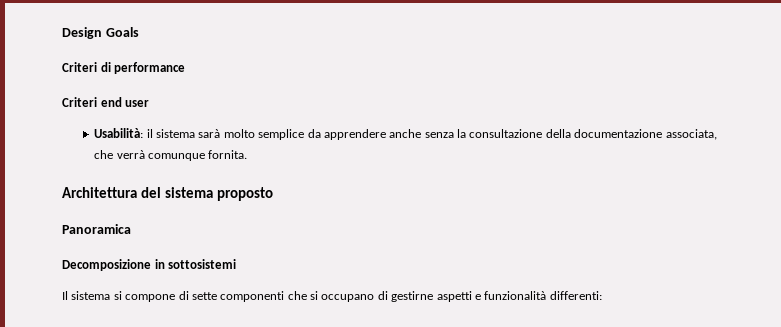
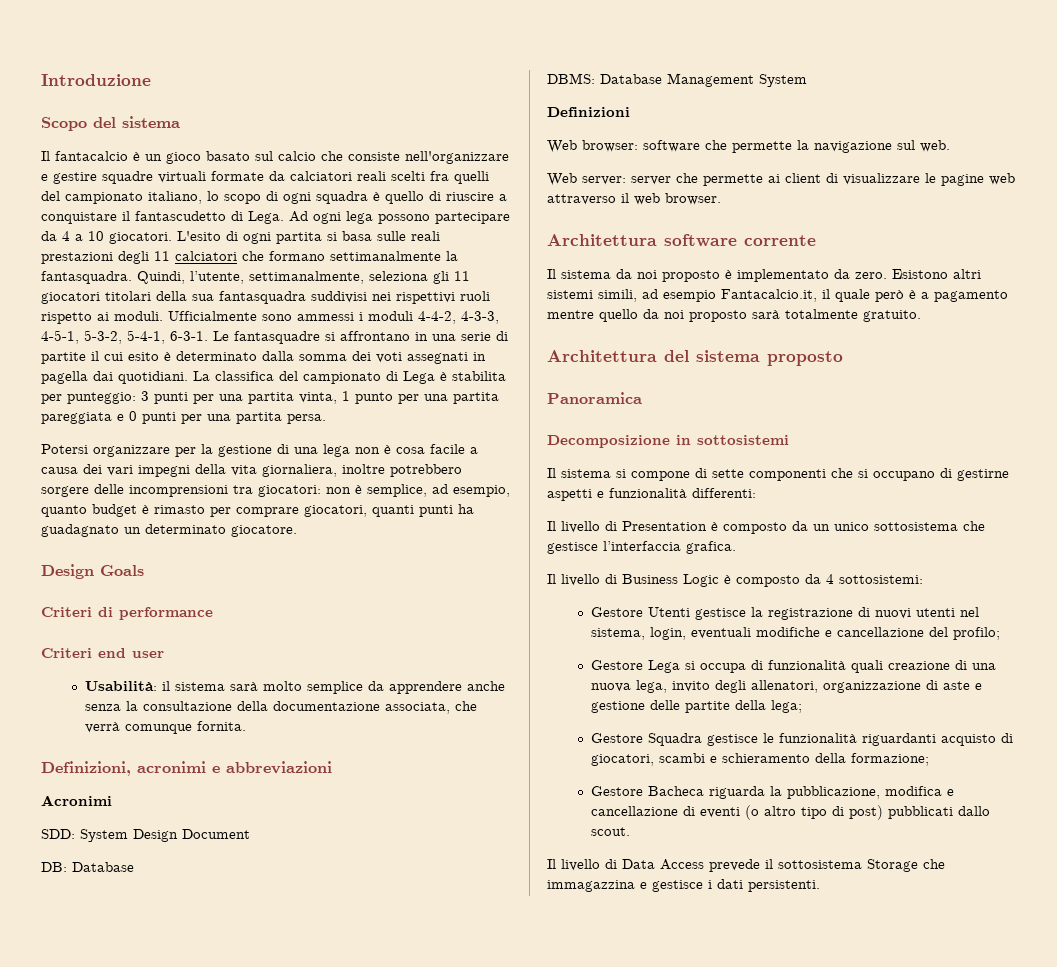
+ Introduzione
+ Scopo del sistema
+ Il fantacalcio è un gioco basato sul calcio che consiste nell'organizzare e gestire squadre virtuali formate da calciatori reali scelti fra quelli del campionato italiano, lo scopo di ogni squadra è quello di riuscire a conquistare il fantascudetto di Lega. Ad ogni lega possono partecipare da 4 a 10 giocatori. L'esito di ogni partita si basa sulle reali prestazioni degli 11 calciatori che formano settimanalmente la fantasquadra. Quindi, l’utente, settimanalmente, seleziona gli 11 giocatori titolari della sua fantasquadra suddivisi nei rispettivi ruoli rispetto ai moduli. Ufficialmente sono ammessi i moduli 4-4-2, 4-3-3, 4-5-1, 5-3-2, 5-4-1, 6-3-1. Le fantasquadre si affrontano in una serie di partite il cui esito è determinato dalla somma dei voti assegnati in pagella dai quotidiani. La classifica del campionato di Lega è stabilita per punteggio: 3 punti per una partita vinta, 1 punto per una partita pareggiata e 0 punti per una partita persa.
+ Potersi organizzare per la gestione di una lega non è cosa facile a causa dei vari impegni della vita giornaliera, inoltre potrebbero sorgere delle incomprensioni tra giocatori: non è semplice, ad esempio, quanto budget è rimasto per comprare giocatori, quanti punti ha guadagnato un determinato giocatore.
+ Definizioni, acronimi e abbreviazioni
+ Acronimi
+ SDD: System Design Document
+ DB: Database
+ DBMS: Database Management System
+ Definizioni
+ Web browser: software che permette la navigazione sul web.
+ Web server: server che permette ai client di visualizzare le pagine web attraverso il web browser.
+ Architettura software corrente
+ Il sistema da noi proposto è implementato da zero. Esistono altri sistemi simili, ad esempio Fantacalcio.it, il quale però è a pagamento mentre quello da noi proposto sarà totalmente gratuito.
+ Il livello di Presentation è composto da un unico sottosistema che gestisce l’interfaccia grafica.
+ Il livello di Business Logic è composto da 4 sottosistemi:
+ Gestore Utenti gestisce la registrazione di nuovi utenti nel sistema, login, eventuali modifiche e cancellazione del profilo;
+ Gestore Lega si occupa di funzionalità quali creazione di una nuova lega, invito degli allenatori, organizzazione di aste e gestione delle partite della lega;
+ Gestore Squadra gestisce le funzionalità riguardanti acquisto di giocatori, scambi e schieramento della formazione;
+ Gestore Bacheca riguarda la pubblicazione, modifica e cancellazione di eventi (o altro tipo di post) pubblicati dallo scout.
+ Il livello di Data Access prevede il sottosistema Storage che immagazzina e gestisce i dati persistenti.

